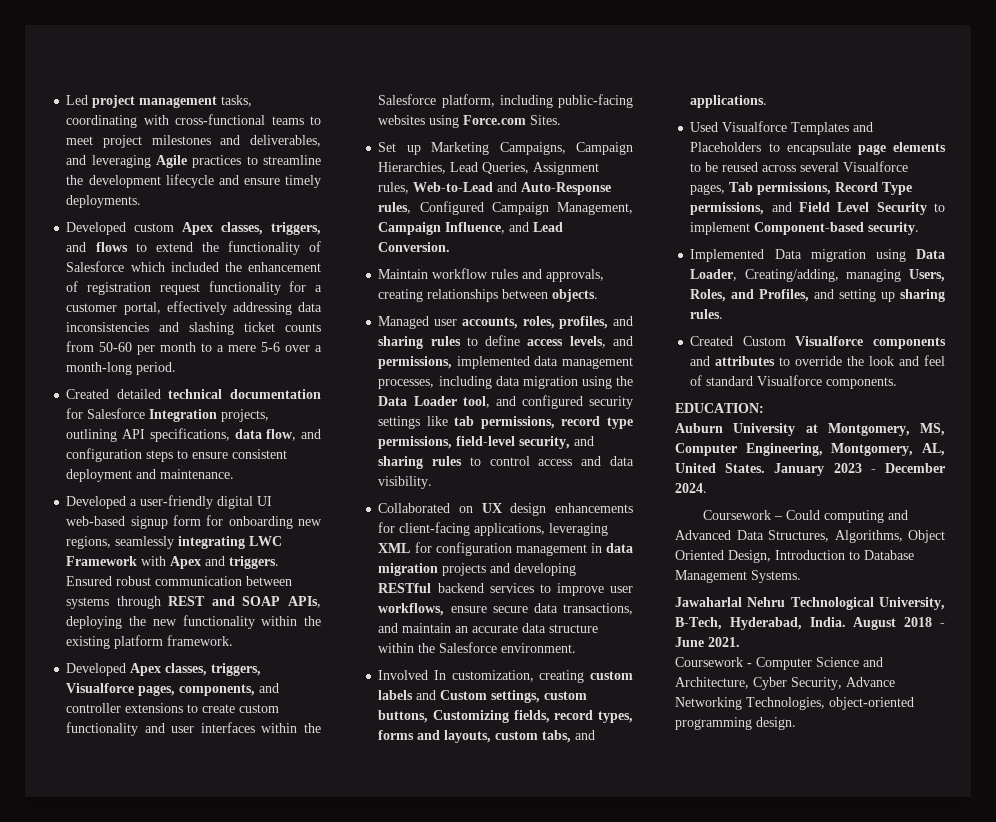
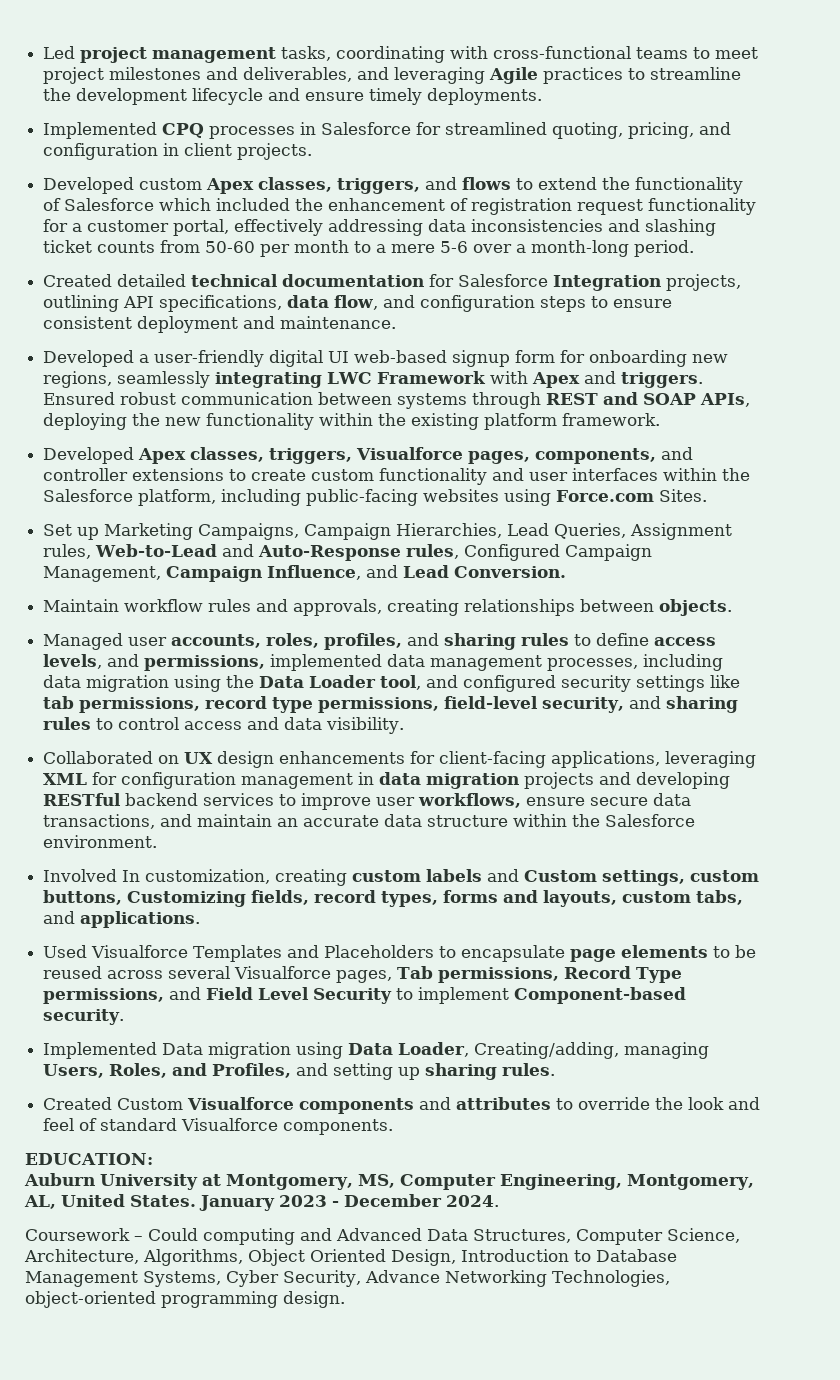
+ Implemented CPQ processes in Salesforce for streamlined quoting, pricing, and configuration in client projects.
- Coursework – Could computing and Advanced Data Structures, Algorithms, Object Oriented Design, Introduction to Database Management Systems.
- Jawaharlal Nehru Technological University, B-Tech, Hyderabad, India. August 2018 - June 2021.
- Coursework - Computer Science and Architecture, Cyber Security, Advance Networking Technologies, object-oriented programming design.
+ Coursework – Could computing and Advanced Data Structures, Computer Science, Architecture, Algorithms, Object Oriented Design, Introduction to Database Management Systems, Cyber Security, Advance Networking Technologies, object-oriented programming design.

